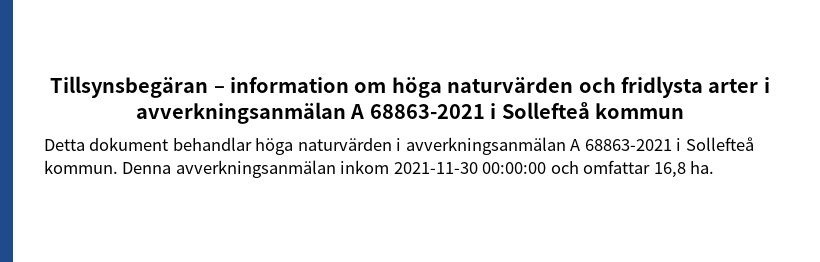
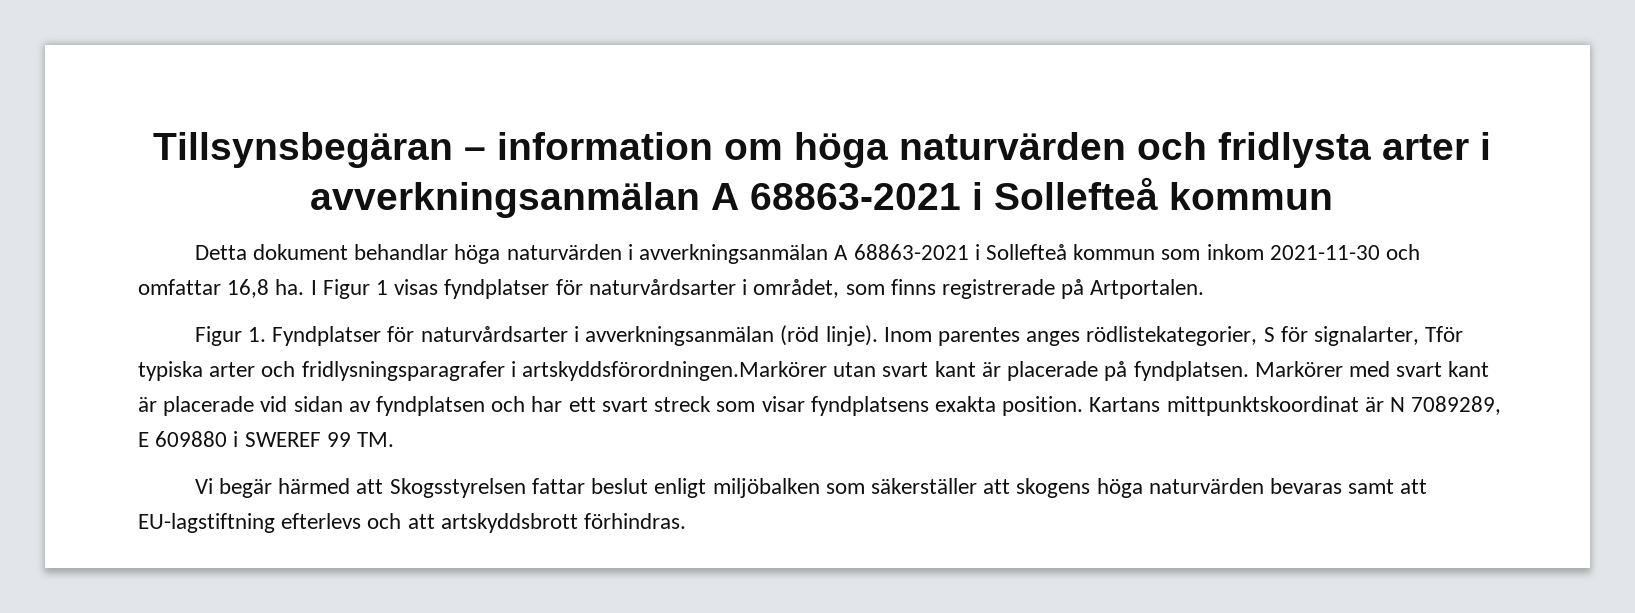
- Detta dokument behandlar höga naturvärden i avverkningsanmälan A 68863-2021 i Sollefteå kommun. Denna avverkningsanmälan inkom 2021-11-30 00:00:00 och omfattar 16,8 ha.
+ Detta dokument behandlar höga naturvärden i avverkningsanmälan A 68863-2021 i Sollefteå kommun som inkom 2021-11-30 och omfattar 16,8 ha.
+ I Figur 1 visas fyndplatser för naturvårdsarter i området, som finns registrerade på Artportalen.
+ Figur 1. Fyndplatser för naturvårdsarter i avverkningsanmälan (röd linje). Inom parentes anges rödlistekategorier, S för signalarter, Tför typiska arter och fridlysningsparagrafer i artskyddsförordningen.Markörer utan svart kant är placerade på fyndplatsen. Markörer med svart kant är placerade vid sidan av fyndplatsen och har ett svart streck som visar fyndplatsens exakta position. Kartans mittpunktskoordinat är N 7089289, E 609880 i SWEREF 99 TM.
+ Vi begär härmed att Skogsstyrelsen fattar beslut enligt miljöbalken som säkerställer att skogens höga naturvärden bevaras samt att EU-lagstiftning efterlevs och att artskyddsbrott förhindras.

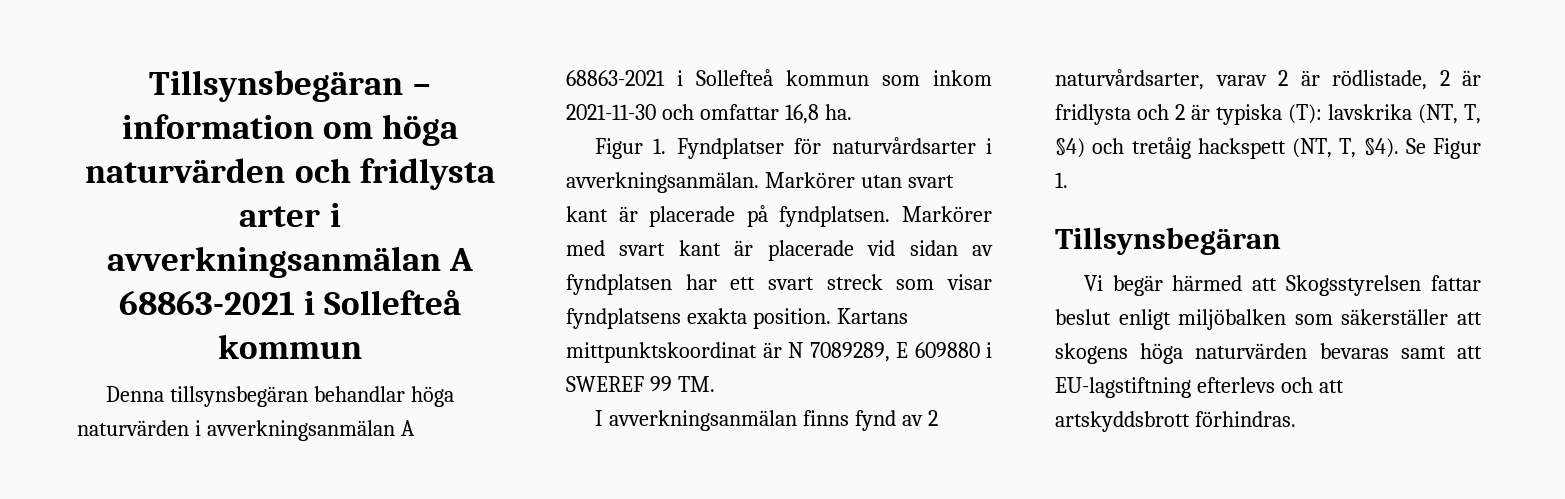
- Detta dokument behandlar höga naturvärden i avverkningsanmälan A 68863-2021 i Sollefteå kommun som inkom 2021-11-30 och omfattar 16,8 ha. I Figur 1 visas fyndplatser för naturvårdsarter i området, som finns registrerade på Artportalen.
+ Denna tillsynsbegäran behandlar höga naturvärden i avverkningsanmälan A 68863-2021 i Sollefteå kommun som inkom 2021-11-30 och omfattar 16,8 ha.
- Figur 1. Fyndplatser för naturvårdsarter i avverkningsanmälan (röd linje). Inom parentes anges rödlistekategorier, S för signalarter, Tför typiska arter och fridlysningsparagrafer i artskyddsförordningen.Markörer utan svart kant är placerade på fyndplatsen.
+ Figur 1. Fyndplatser för naturvårdsarter i avverkningsanmälan. Markörer utan svart kant är placerade på fyndplatsen.
- Markörer med svart kant är placerade vid sidan av fyndplatsen och har ett svart streck som visar fyndplatsens exakta position.
+ Markörer med svart kant är placerade vid sidan av fyndplatsen har ett svart streck som visar fyndplatsens exakta position.
+ I avverkningsanmälan finns fynd av 2 naturvårdsarter, varav 2 är rödlistade, 2 är fridlysta och 2 är typiska (T): lavskrika (NT, T, §4) och tretåig hackspett (NT, T, §4). Se Figur 1.
+ Tillsynsbegäran

